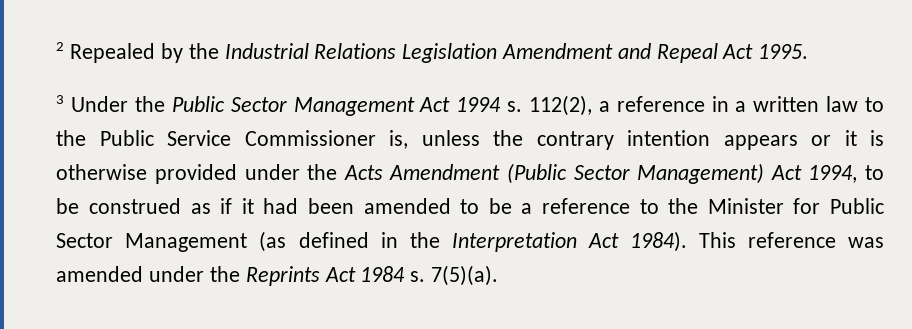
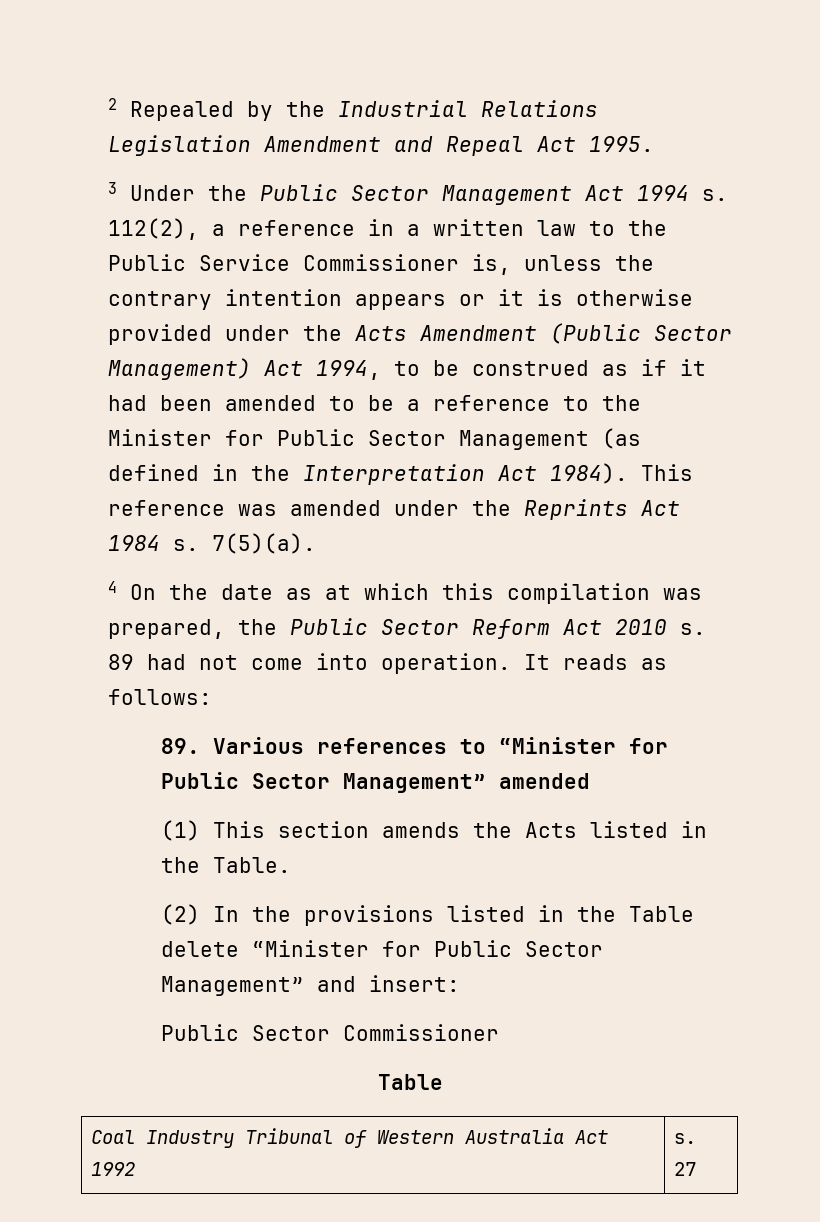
+ 4 On the date as at which this compilation was prepared, the Public Sector Reform Act 2010 s. 89 had not come into operation. It reads as follows:
+ 89. Various references to “Minister for Public Sector Management” amended
+ (1) This section amends the Acts listed in the Table.
+ (2) In the provisions listed in the Table delete “Minister for Public Sector Management” and insert:
+ Public Sector Commissioner
+ Table
+ Coal Industry Tribunal of Western Australia Act 1992 | s. 27

